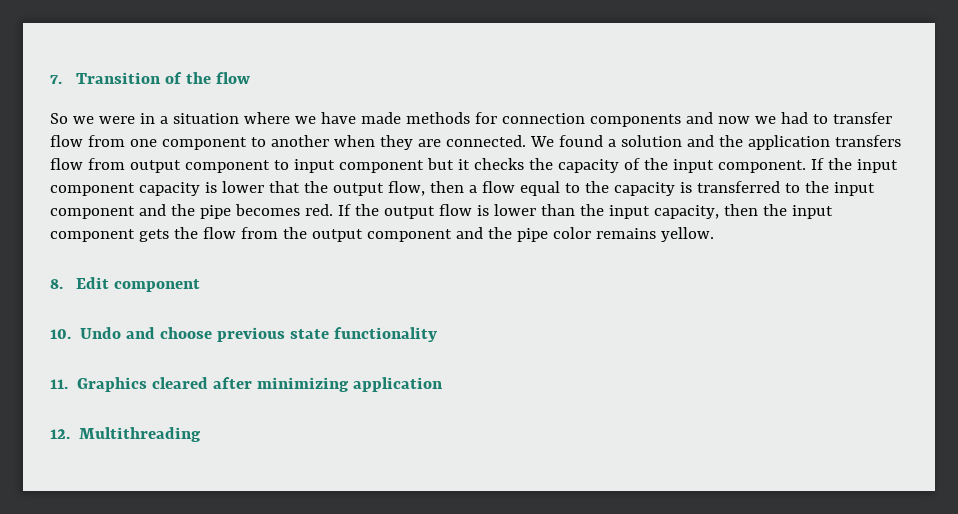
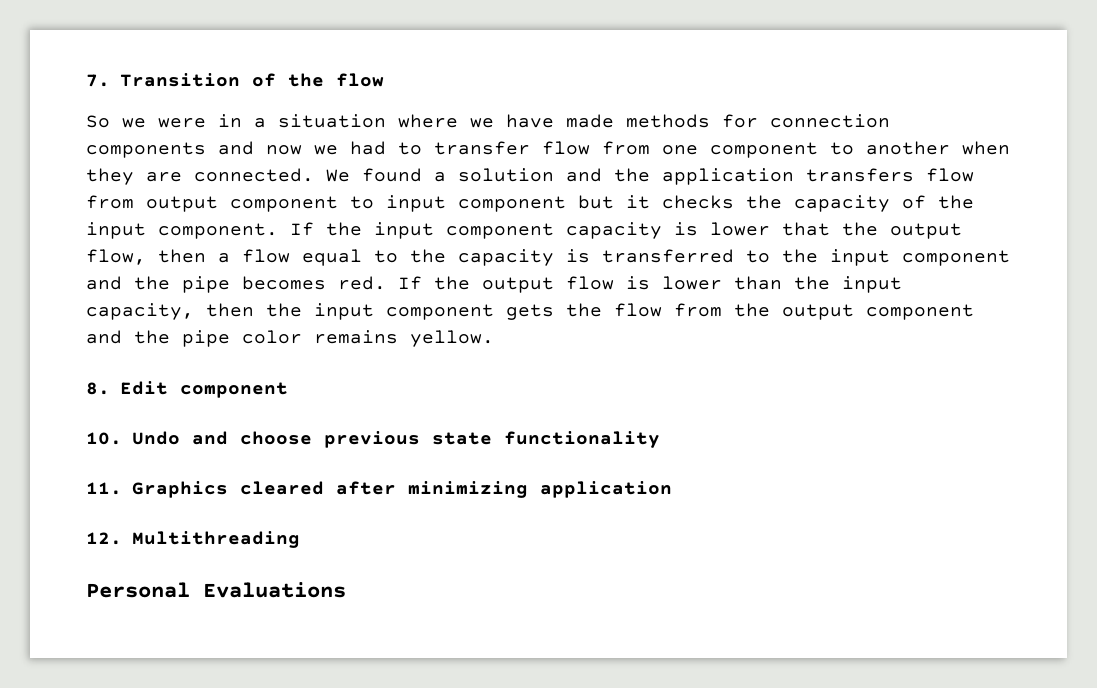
+ Personal Evaluations

